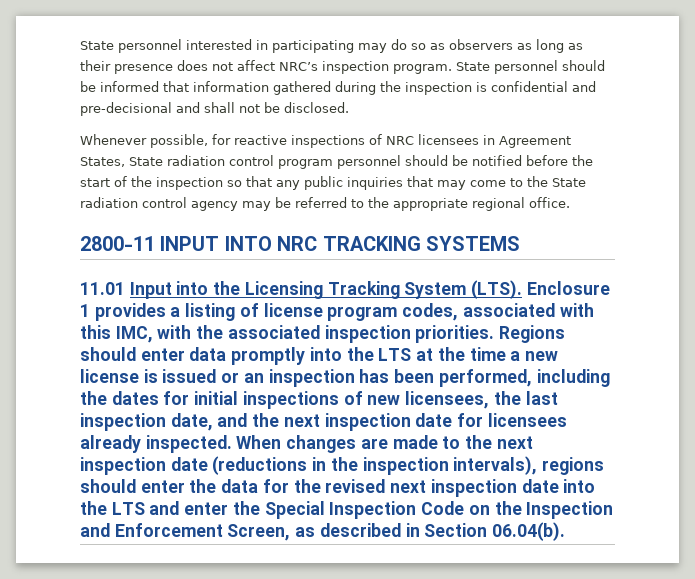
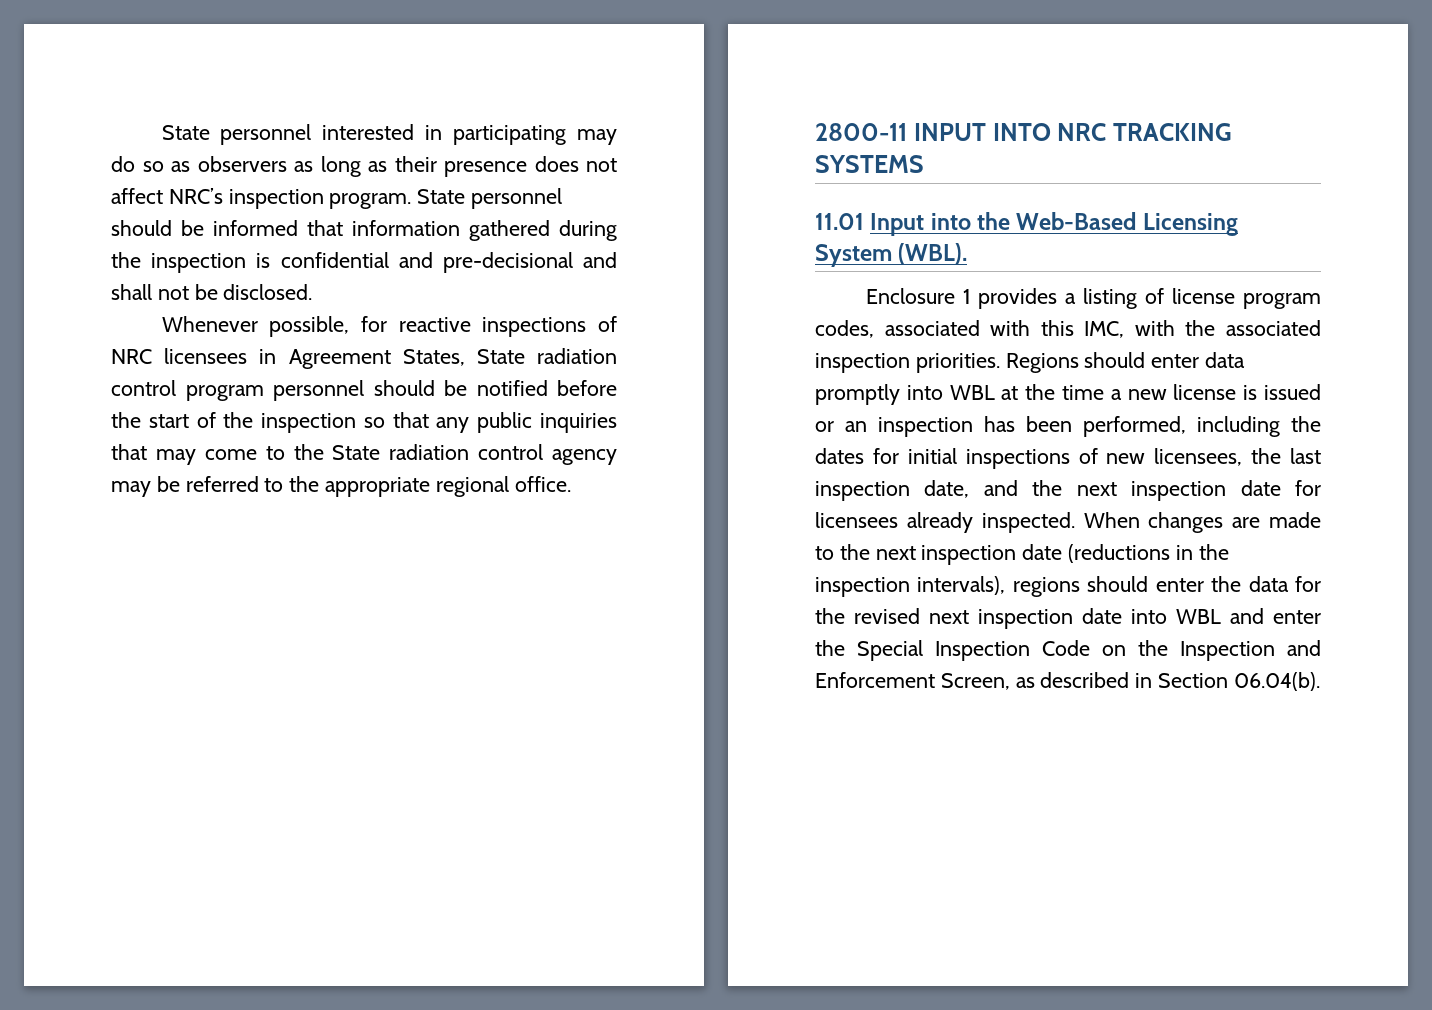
- 11.01 Input into the Licensing Tracking System (LTS). Enclosure 1 provides a listing of license program codes, associated with this IMC, with the associated inspection priorities.
+ 11.01 Input into the Web-Based Licensing System (WBL).
+ Enclosure 1 provides a listing of license program codes, associated with this IMC, with the associated inspection priorities.
- Regions should enter data promptly into the LTS at the time a new license is issued or an inspection has been performed, including the dates for initial inspections of new licensees, the last inspection date, and the next inspection date for licensees already inspected.
+ Regions should enter data promptly into WBL at the time a new license is issued or an inspection has been performed, including the dates for initial inspections of new licensees, the last inspection date, and the next inspection date for licensees already inspected.
- When changes are made to the next inspection date (reductions in the inspection intervals), regions should enter the data for the revised next inspection date into the LTS and enter the Special Inspection Code on the Inspection and Enforcement Screen, as described in Section 06.04(b).
+ When changes are made to the next inspection date (reductions in the inspection intervals), regions should enter the data for the revised next inspection date into WBL and enter the Special Inspection Code on the Inspection and Enforcement Screen, as described in Section 06.04(b).

